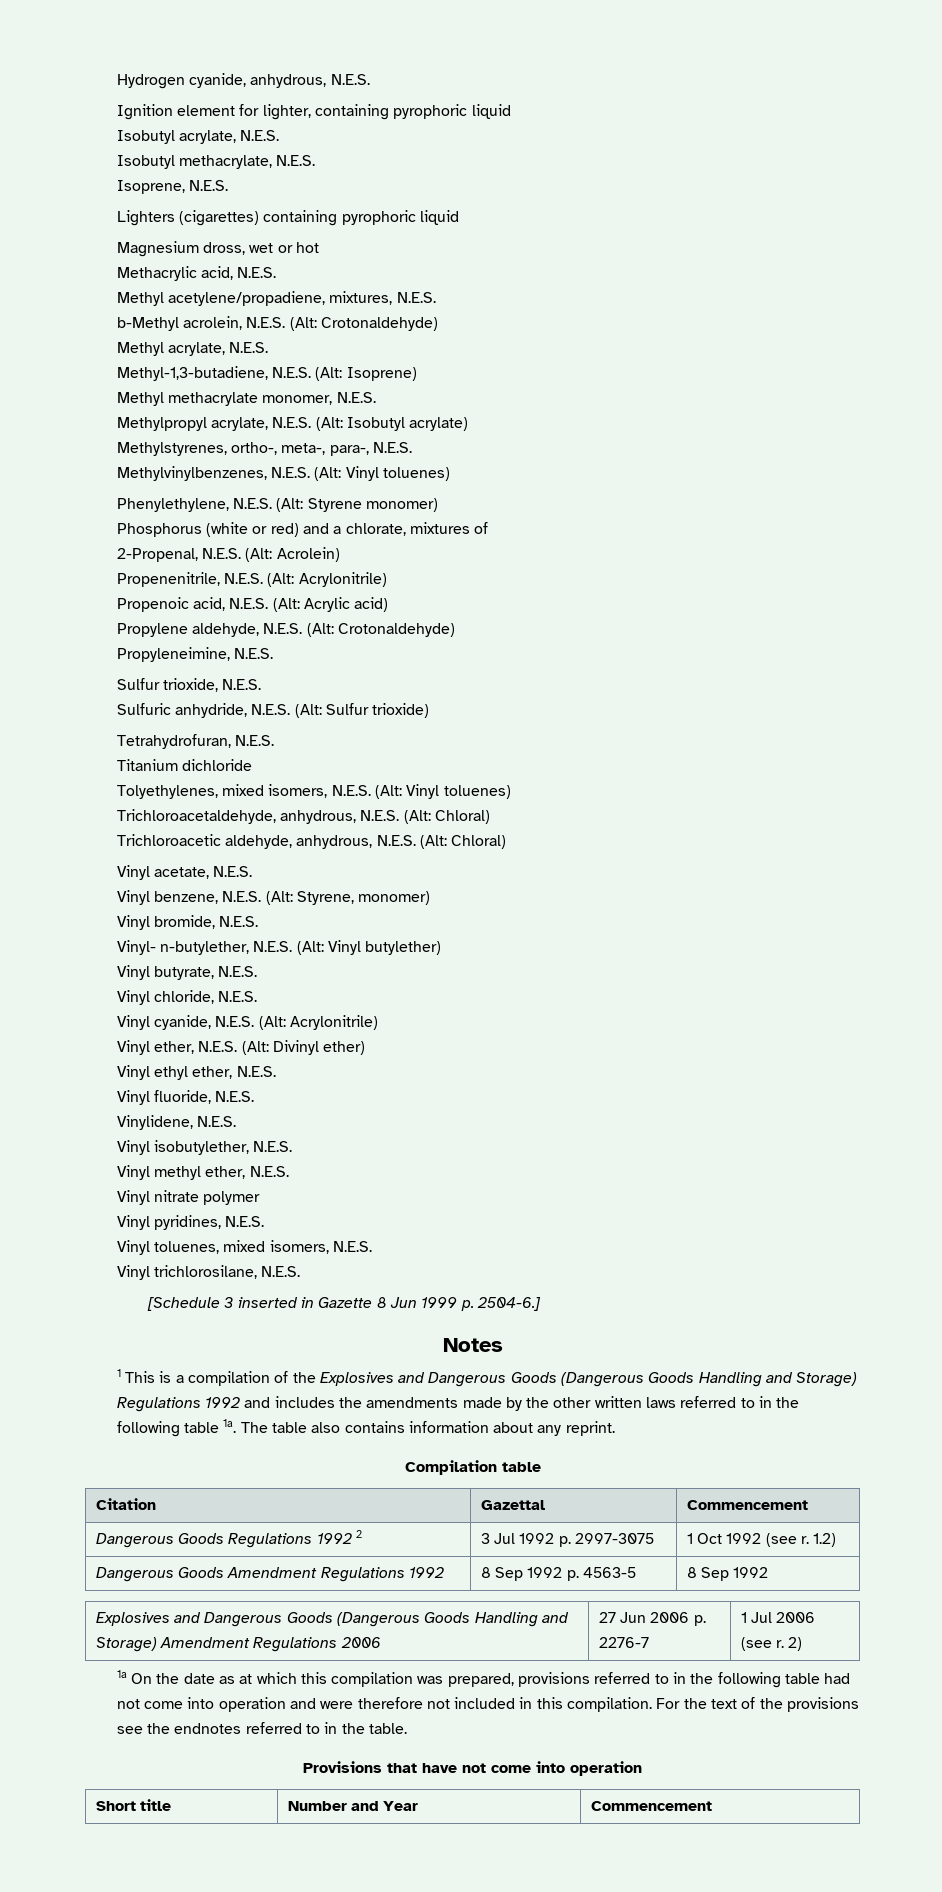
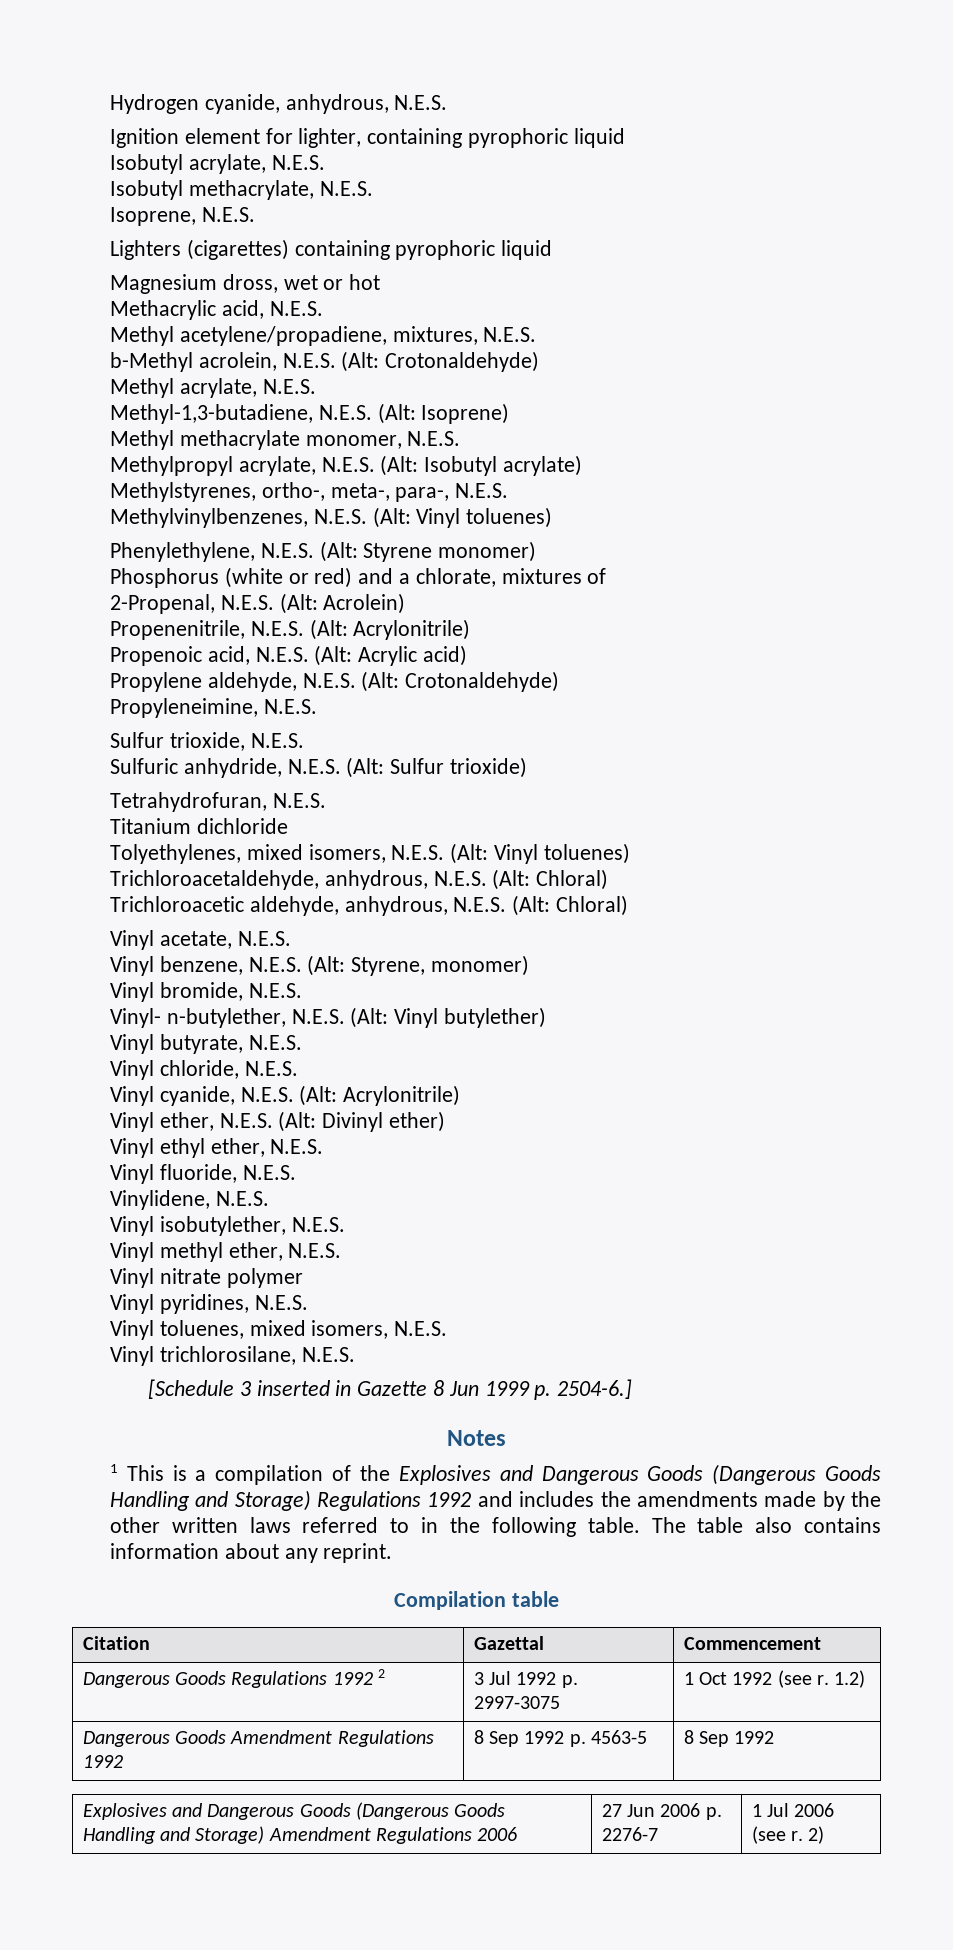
- 1 This is a compilation of the Explosives and Dangerous Goods (Dangerous Goods Handling and Storage) Regulations 1992 and includes the amendments made by the other written laws referred to in the following table 1a.
+ 1 This is a compilation of the Explosives and Dangerous Goods (Dangerous Goods Handling and Storage) Regulations 1992 and includes the amendments made by the other written laws referred to in the following table.
- 1a On the date as at which this compilation was prepared, provisions referred to in the following table had not come into operation and were therefore not included in this compilation. For the text of the provisions see the endnotes referred to in the table.
- Provisions that have not come into operation
- Short title | Number and Year | Commencement

